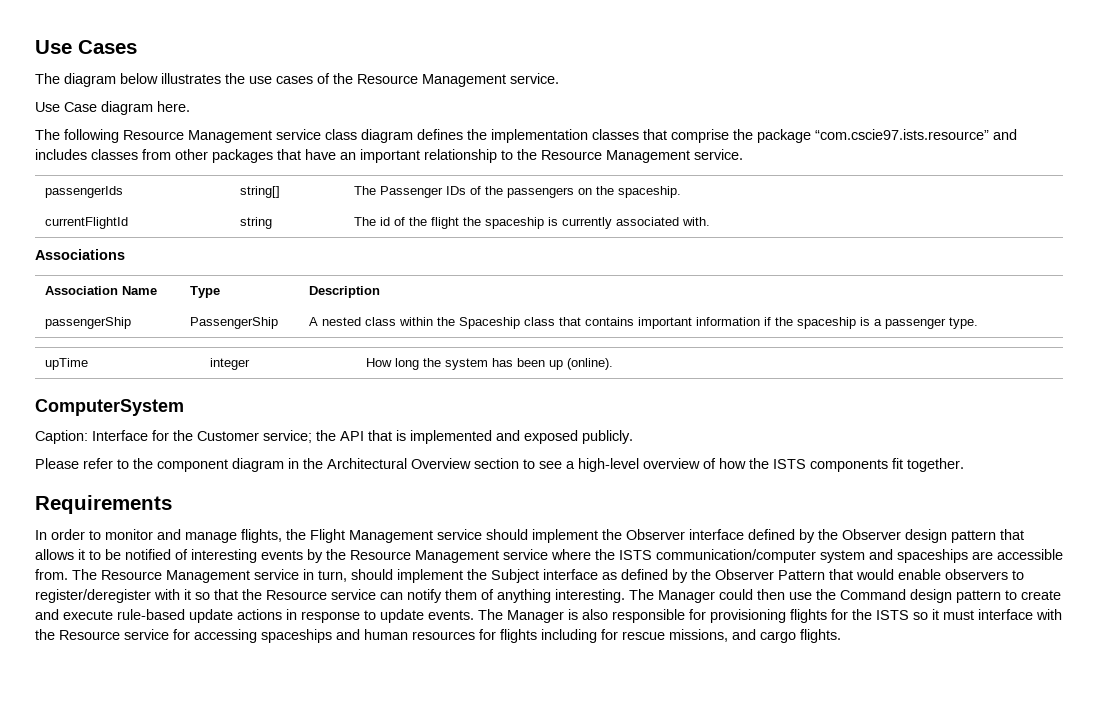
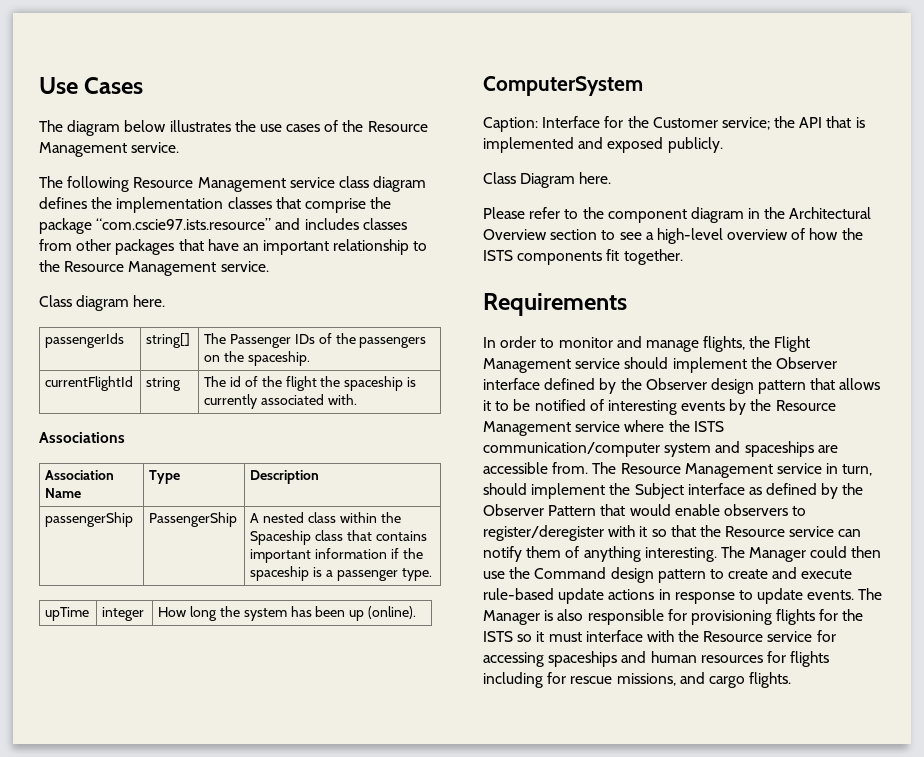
- Use Case diagram here.
+ Class diagram here.
+ Class Diagram here.

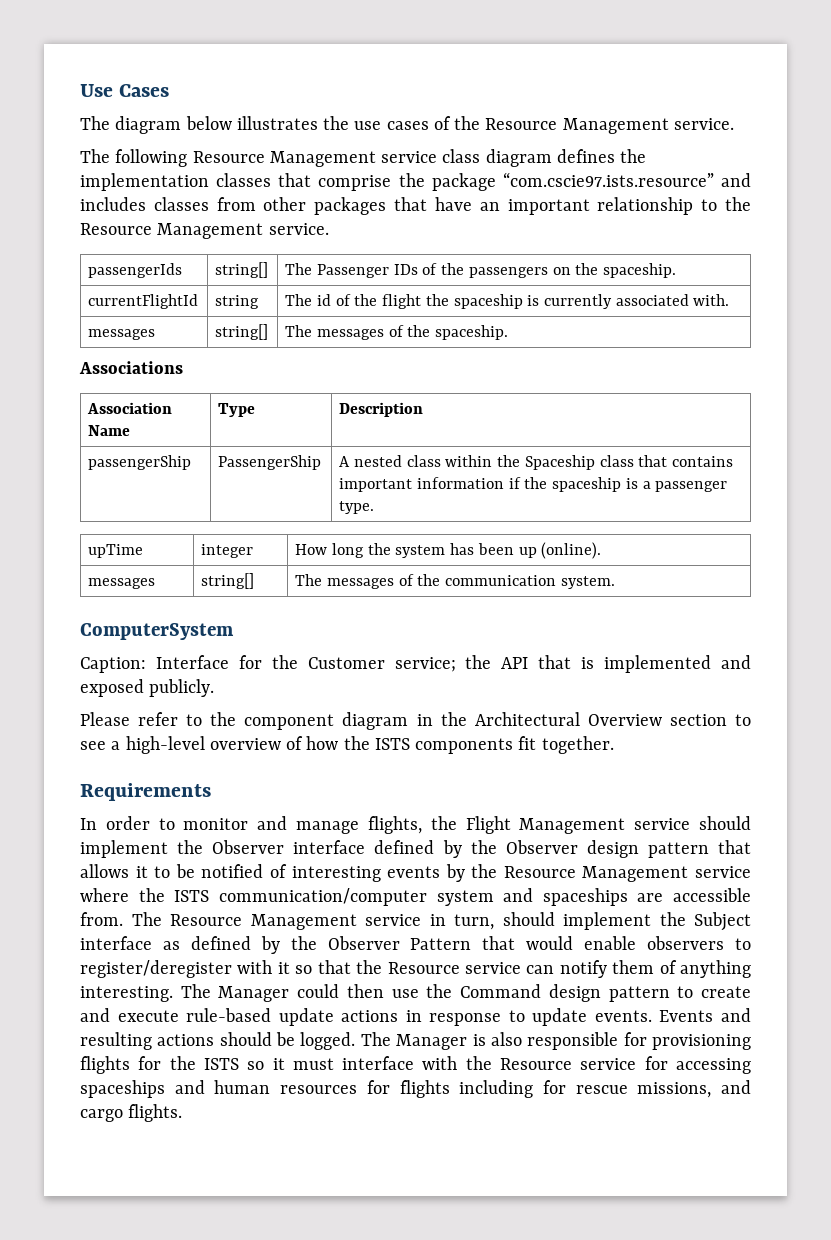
- Class diagram here.
+ messages | string[] | The messages of the spaceship.
+ messages | string[] | The messages of the communication system.
- Class Diagram here.
+ Events and resulting actions should be logged.

